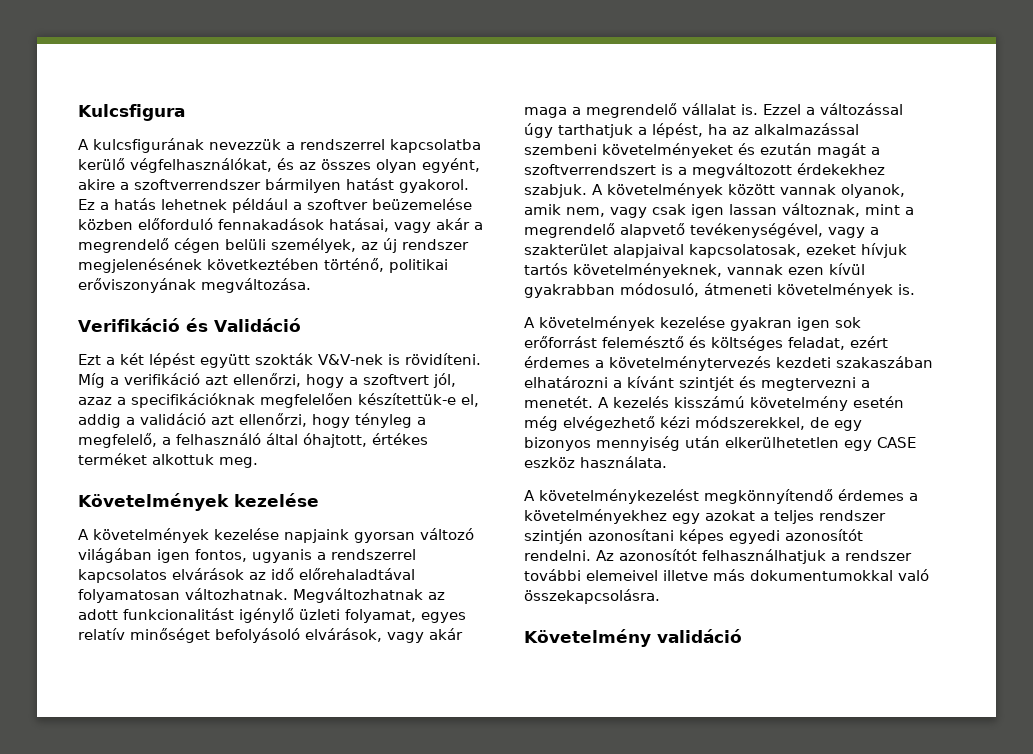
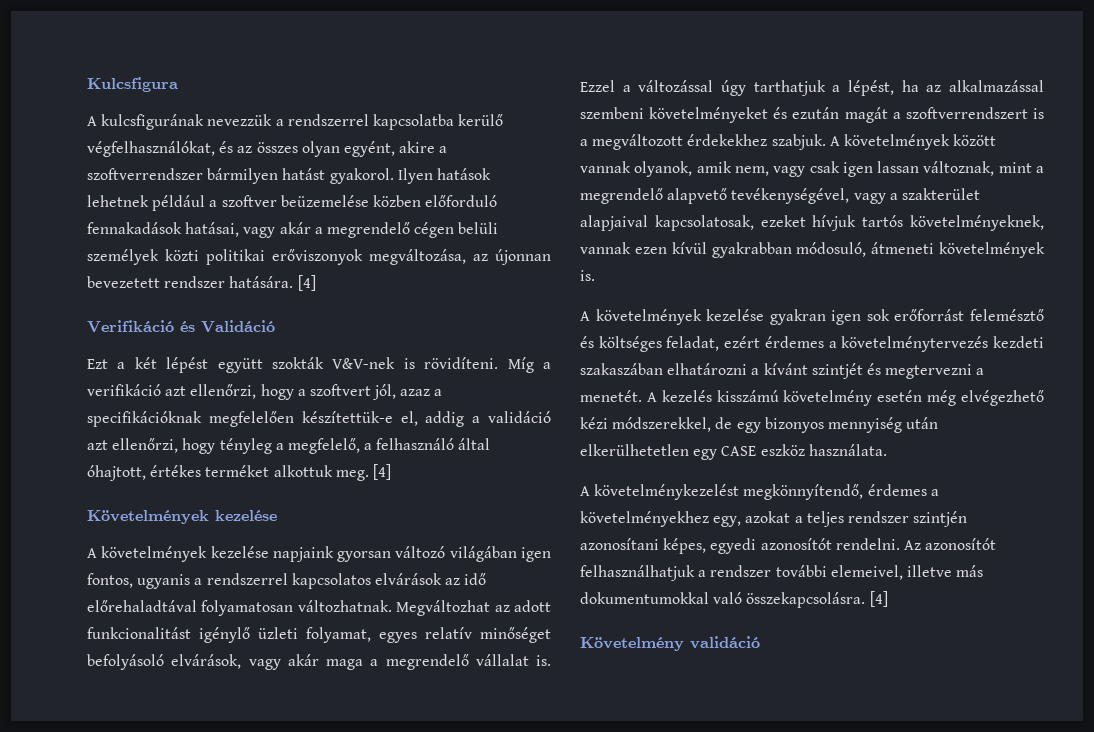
- Ez a hatás lehetnek például a szoftver beüzemelése közben előforduló fennakadások hatásai, vagy akár a megrendelő cégen belüli személyek, az új rendszer megjelenésének következtében történő, politikai erőviszonyának megváltozása.
+ Ilyen hatások lehetnek például a szoftver beüzemelése közben előforduló fennakadások hatásai, vagy akár a megrendelő cégen belüli személyek közti politikai erőviszonyok megváltozása, az újonnan bevezetett rendszer hatására. [4]
- Míg a verifikáció azt ellenőrzi, hogy a szoftvert jól, azaz a specifikációknak megfelelően készítettük-e el, addig a validáció azt ellenőrzi, hogy tényleg a megfelelő, a felhasználó által óhajtott, értékes terméket alkottuk meg.
+ Míg a verifikáció azt ellenőrzi, hogy a szoftvert jól, azaz a specifikációknak megfelelően készítettük-e el, addig a validáció azt ellenőrzi, hogy tényleg a megfelelő, a felhasználó által óhajtott, értékes terméket alkottuk meg. [4]
- Megváltozhatnak az adott funkcionalitást igénylő üzleti folyamat, egyes relatív minőséget befolyásoló elvárások, vagy akár maga a megrendelő vállalat is.
+ Megváltozhat az adott funkcionalitást igénylő üzleti folyamat, egyes relatív minőséget befolyásoló elvárások, vagy akár maga a megrendelő vállalat is.
- A követelménykezelést megkönnyítendő érdemes a követelményekhez egy azokat a teljes rendszer szintjén azonosítani képes egyedi azonosítót rendelni.
+ A követelménykezelést megkönnyítendő, érdemes a követelményekhez egy, azokat a teljes rendszer szintjén azonosítani képes, egyedi azonosítót rendelni.
- Az azonosítót felhasználhatjuk a rendszer további elemeivel illetve más dokumentumokkal való összekapcsolásra.
+ Az azonosítót felhasználhatjuk a rendszer további elemeivel, illetve más dokumentumokkal való összekapcsolásra. [4]

